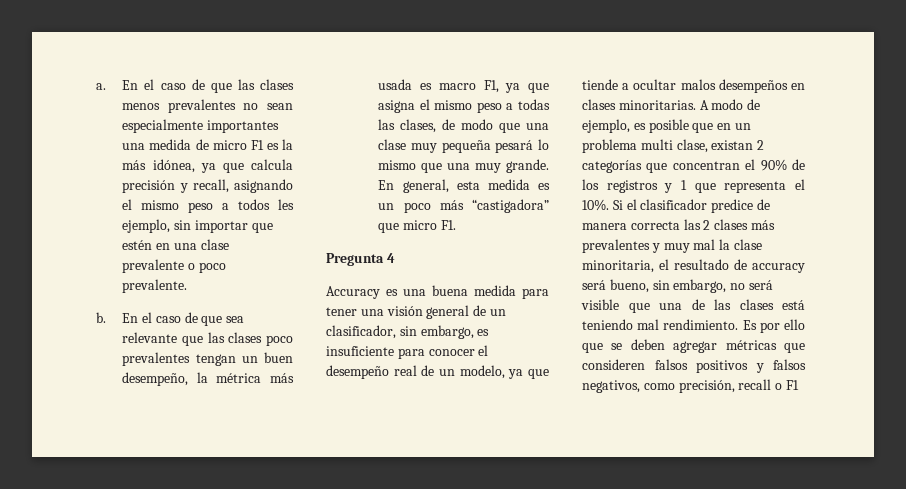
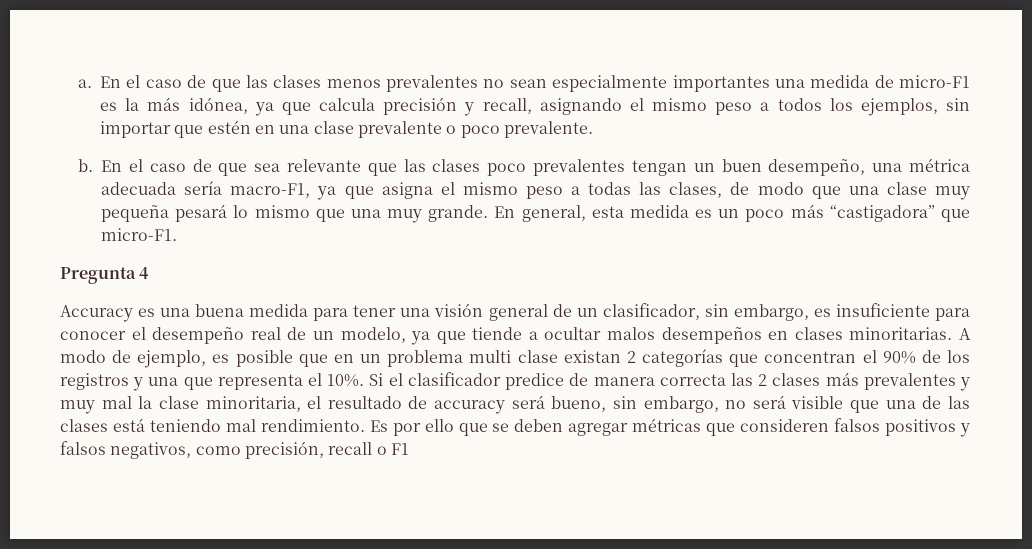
- En el caso de que las clases menos prevalentes no sean especialmente importantes una medida de micro F1 es la más idónea, ya que calcula precisión y recall, asignando el mismo peso a todos les ejemplo, sin importar que estén en una clase prevalente o poco prevalente.
+ En el caso de que las clases menos prevalentes no sean especialmente importantes una medida de micro-F1 es la más idónea, ya que calcula precisión y recall, asignando el mismo peso a todos los ejemplos, sin importar que estén en una clase prevalente o poco prevalente.
- En el caso de que sea relevante que las clases poco prevalentes tengan un buen desempeño, la métrica más usada es macro F1, ya que asigna el mismo peso a todas las clases, de modo que una clase muy pequeña pesará lo mismo que una muy grande.
+ En el caso de que sea relevante que las clases poco prevalentes tengan un buen desempeño, una métrica adecuada sería macro-F1, ya que asigna el mismo peso a todas las clases, de modo que una clase muy pequeña pesará lo mismo que una muy grande.
- En general, esta medida es un poco más “castigadora” que micro F1.
+ En general, esta medida es un poco más “castigadora” que micro-F1.
- A modo de ejemplo, es posible que en un problema multi clase, existan 2 categorías que concentran el 90% de los registros y 1 que representa el 10%.
+ A modo de ejemplo, es posible que en un problema multi clase existan 2 categorías que concentran el 90% de los registros y una que representa el 10%.

